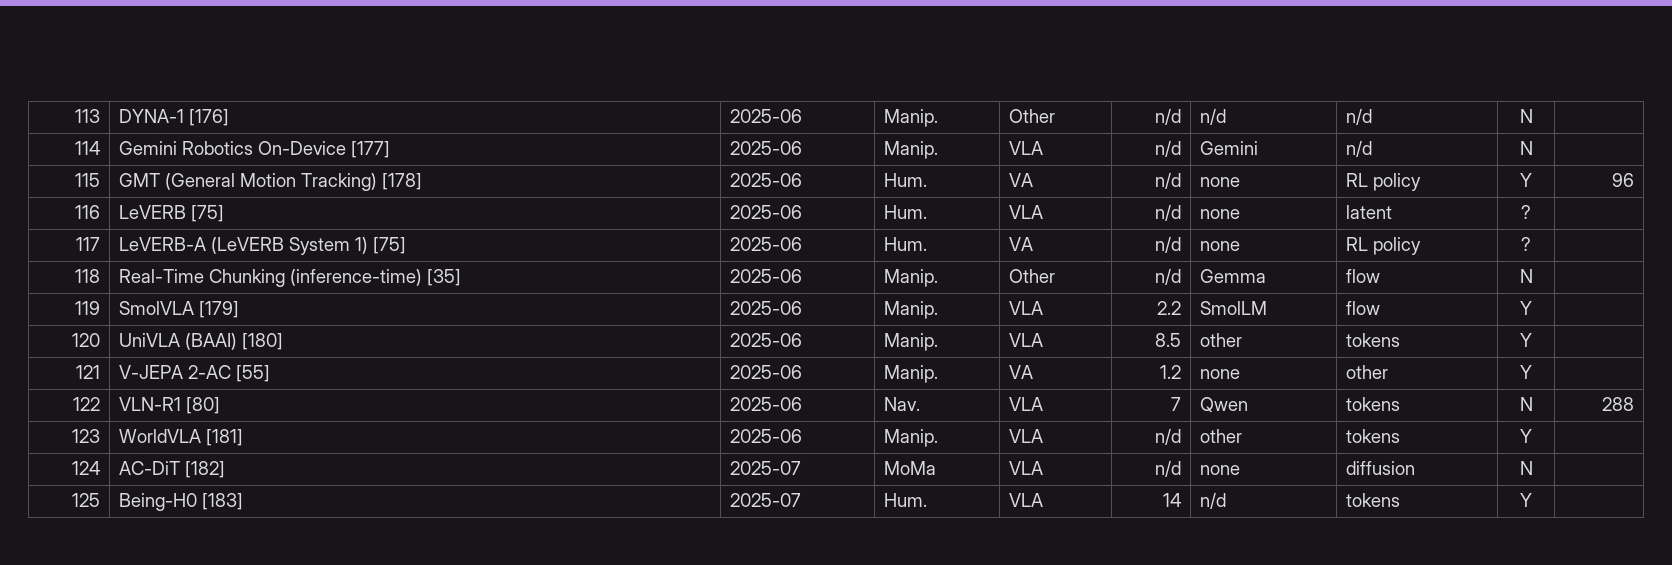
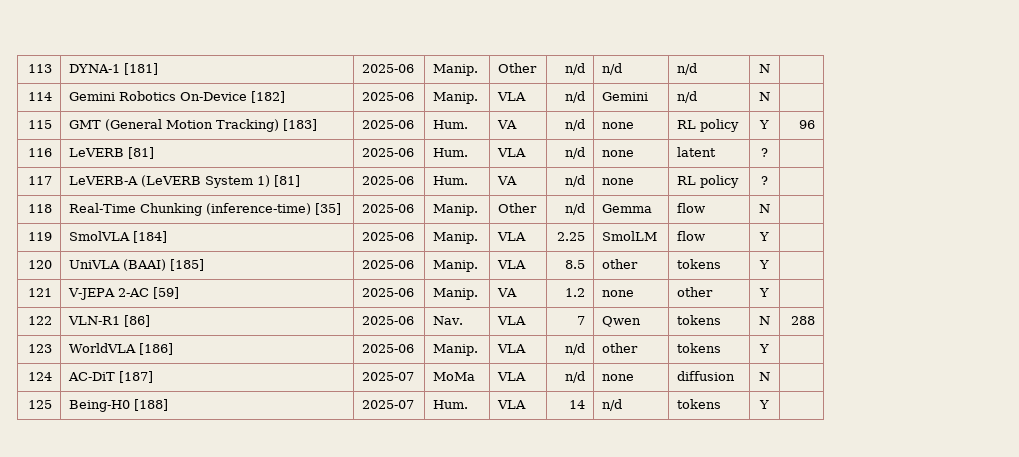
- 113 | DYNA-1 [176] | 2025-06 | Manip. | Other | n/d | n/d | n/d | N |
+ 113 | DYNA-1 [181] | 2025-06 | Manip. | Other | n/d | n/d | n/d | N |
- 114 | Gemini Robotics On-Device [177] | 2025-06 | Manip. | VLA | n/d | Gemini | n/d | N |
+ 114 | Gemini Robotics On-Device [182] | 2025-06 | Manip. | VLA | n/d | Gemini | n/d | N |
- 115 | GMT (General Motion Tracking) [178] | 2025-06 | Hum. | VA | n/d | none | RL policy | Y | 96
+ 115 | GMT (General Motion Tracking) [183] | 2025-06 | Hum. | VA | n/d | none | RL policy | Y | 96
- 116 | LeVERB [75] | 2025-06 | Hum. | VLA | n/d | none | latent | ? |
+ 116 | LeVERB [81] | 2025-06 | Hum. | VLA | n/d | none | latent | ? |
- 117 | LeVERB-A (LeVERB System 1) [75] | 2025-06 | Hum. | VA | n/d | none | RL policy | ? |
+ 117 | LeVERB-A (LeVERB System 1) [81] | 2025-06 | Hum. | VA | n/d | none | RL policy | ? |
- 119 | SmolVLA [179] | 2025-06 | Manip. | VLA | 2.2 | SmolLM | flow | Y |
+ 119 | SmolVLA [184] | 2025-06 | Manip. | VLA | 2.25 | SmolLM | flow | Y |
- 120 | UniVLA (BAAI) [180] | 2025-06 | Manip. | VLA | 8.5 | other | tokens | Y |
+ 120 | UniVLA (BAAI) [185] | 2025-06 | Manip. | VLA | 8.5 | other | tokens | Y |
- 121 | V-JEPA 2-AC [55] | 2025-06 | Manip. | VA | 1.2 | none | other | Y |
+ 121 | V-JEPA 2-AC [59] | 2025-06 | Manip. | VA | 1.2 | none | other | Y |
- 122 | VLN-R1 [80] | 2025-06 | Nav. | VLA | 7 | Qwen | tokens | N | 288
+ 122 | VLN-R1 [86] | 2025-06 | Nav. | VLA | 7 | Qwen | tokens | N | 288
- 123 | WorldVLA [181] | 2025-06 | Manip. | VLA | n/d | other | tokens | Y |
+ 123 | WorldVLA [186] | 2025-06 | Manip. | VLA | n/d | other | tokens | Y |
- 124 | AC-DiT [182] | 2025-07 | MoMa | VLA | n/d | none | diffusion | N |
+ 124 | AC-DiT [187] | 2025-07 | MoMa | VLA | n/d | none | diffusion | N |
- 125 | Being-H0 [183] | 2025-07 | Hum. | VLA | 14 | n/d | tokens | Y |
+ 125 | Being-H0 [188] | 2025-07 | Hum. | VLA | 14 | n/d | tokens | Y |

